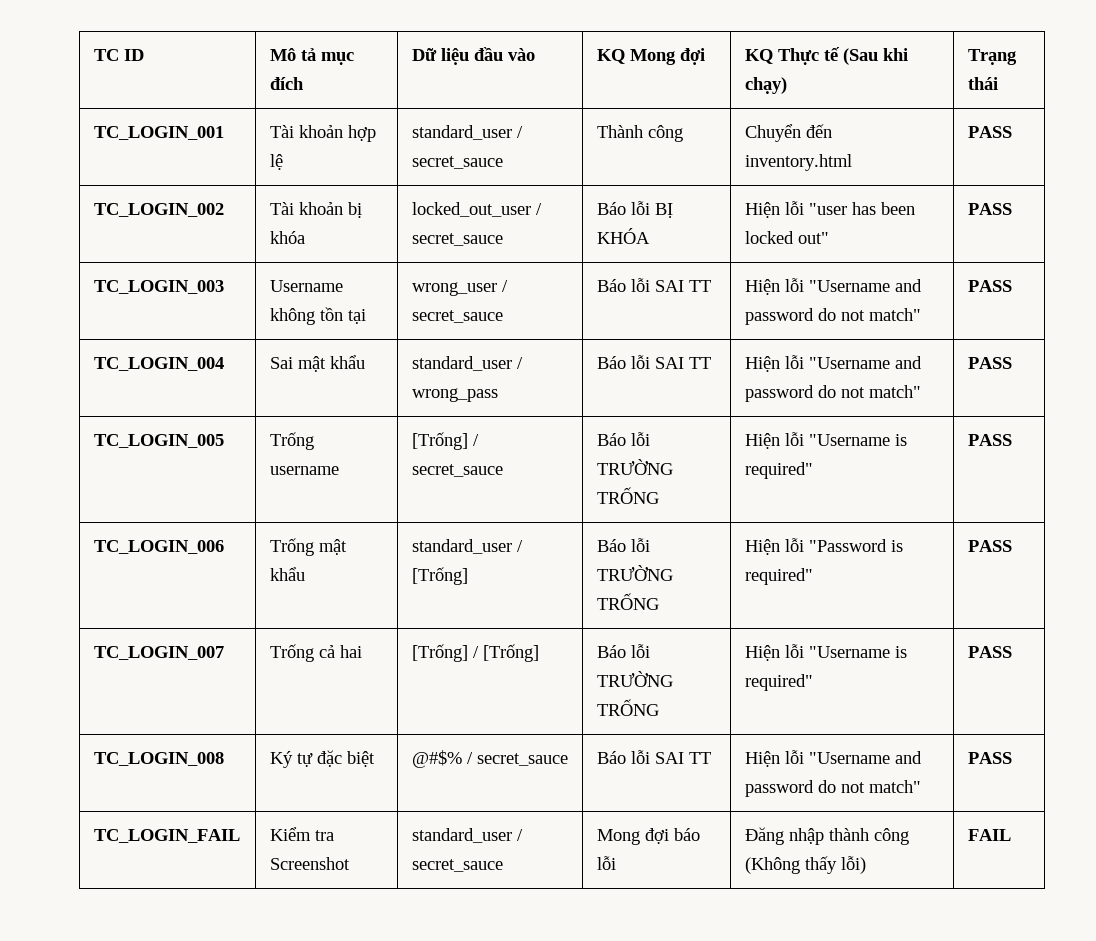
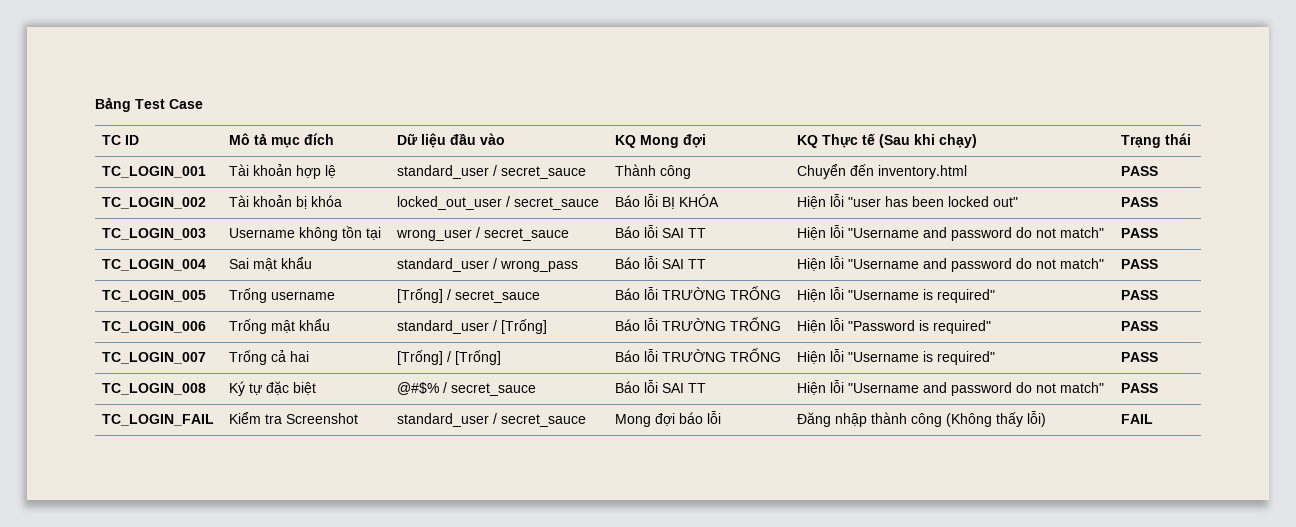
+ Bảng Test Case

